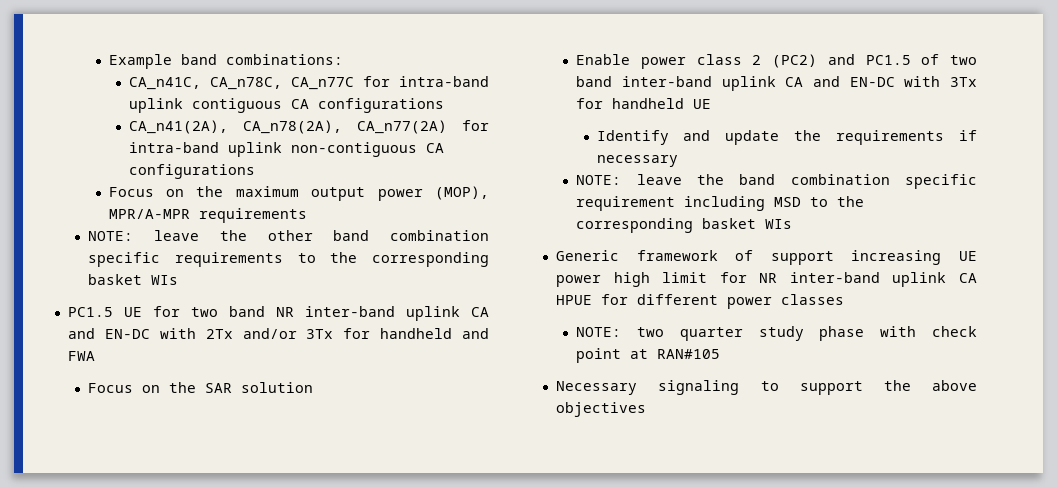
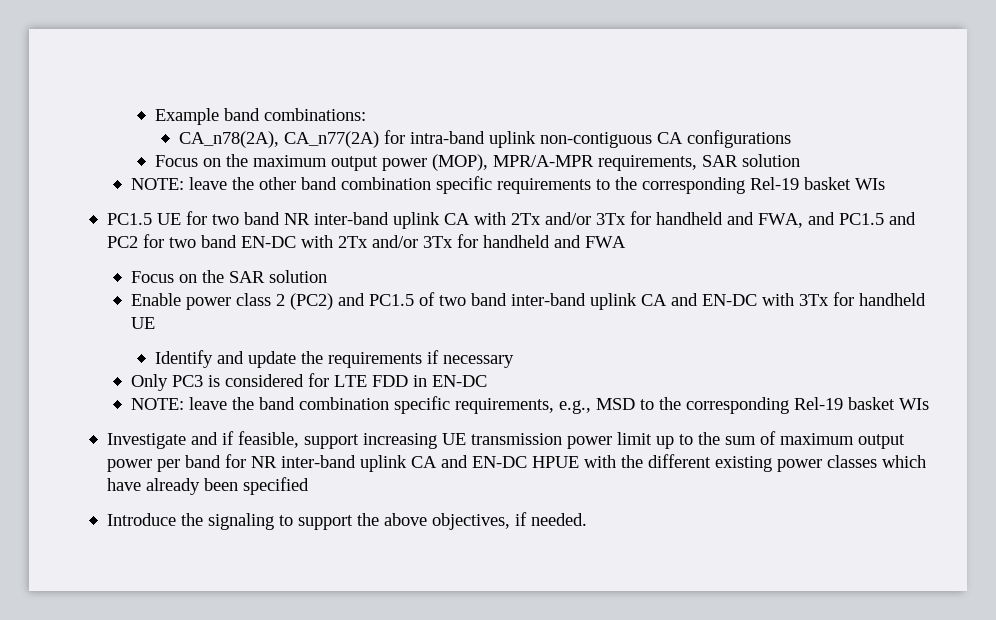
- CA_n41C, CA_n78C, CA_n77C for intra-band uplink contiguous CA configurations
- CA_n41(2A), CA_n78(2A), CA_n77(2A) for intra-band uplink non-contiguous CA configurations
+ CA_n78(2A), CA_n77(2A) for intra-band uplink non-contiguous CA configurations
- Focus on the maximum output power (MOP), MPR/A-MPR requirements
+ Focus on the maximum output power (MOP), MPR/A-MPR requirements, SAR solution
- NOTE: leave the other band combination specific requirements to the corresponding basket WIs
+ NOTE: leave the other band combination specific requirements to the corresponding Rel-19 basket WIs
- PC1.5 UE for two band NR inter-band uplink CA and EN-DC with 2Tx and/or 3Tx for handheld and FWA
+ PC1.5 UE for two band NR inter-band uplink CA with 2Tx and/or 3Tx for handheld and FWA, and PC1.5 and PC2 for two band EN-DC with 2Tx and/or 3Tx for handheld and FWA
+ Only PC3 is considered for LTE FDD in EN-DC
- NOTE: leave the band combination specific requirement including MSD to the corresponding basket WIs
- Generic framework of support increasing UE power high limit for NR inter-band uplink CA HPUE for different power classes
- NOTE: two quarter study phase with check point at RAN#105
- Necessary signaling to support the above objectives
+ NOTE: leave the band combination specific requirements, e.g., MSD to the corresponding Rel-19 basket WIs
+ Investigate and if feasible, support increasing UE transmission power limit up to the sum of maximum output power per band for NR inter-band uplink CA and EN-DC HPUE with the different existing power classes which have already been specified
+ Introduce the signaling to support the above objectives, if needed.

